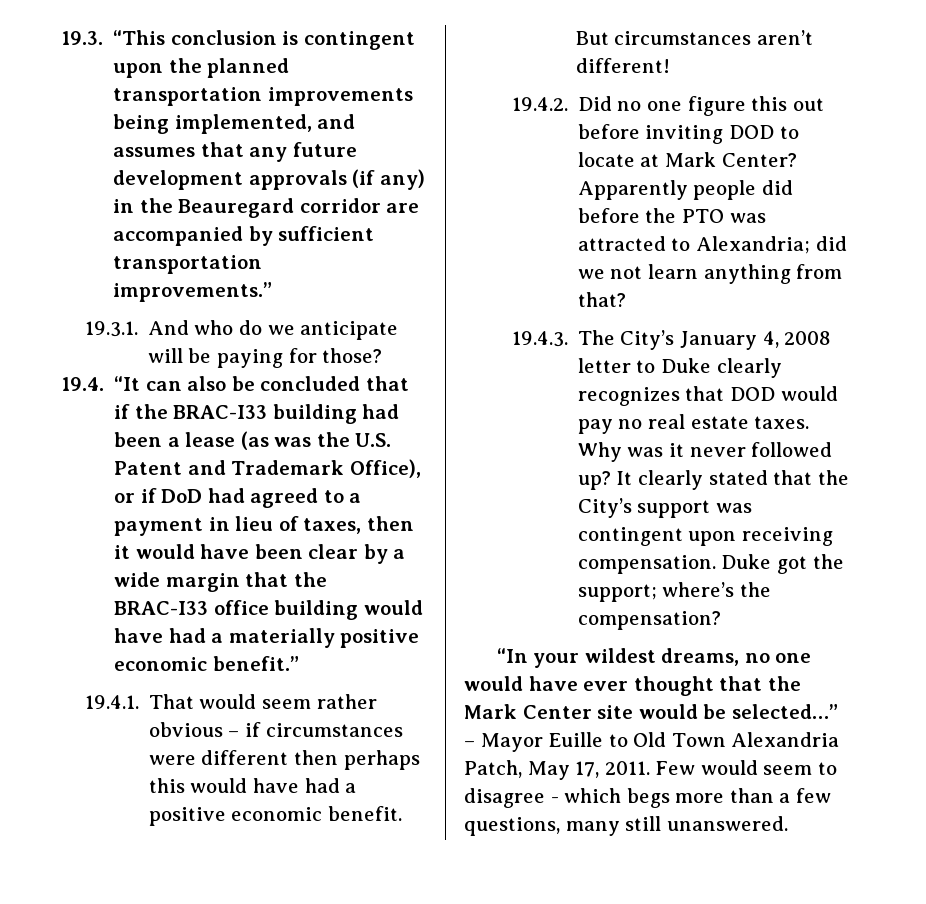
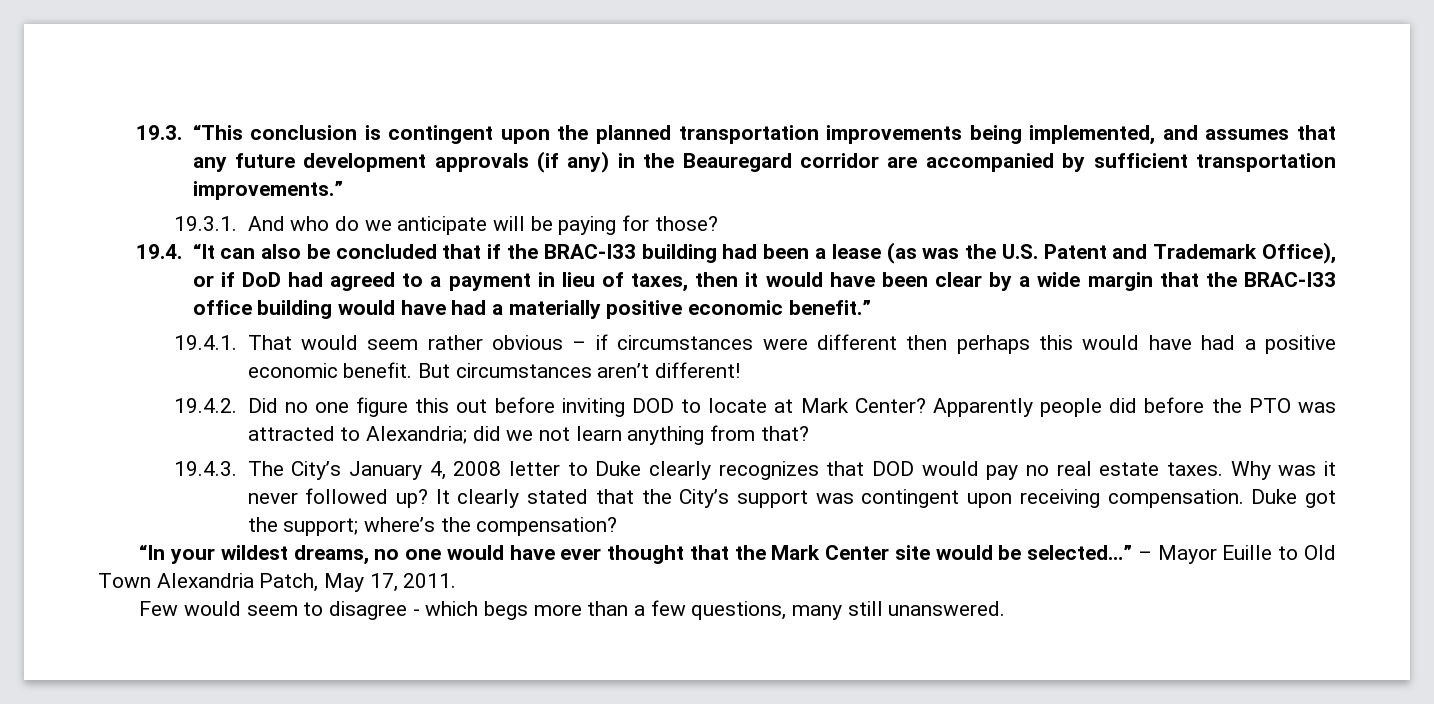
- – Mayor Euille to Old Town Alexandria Patch, May 17, 2011. Few would seem to disagree - which begs more than a few questions, many still unanswered.
+ – Mayor Euille to Old Town Alexandria Patch, May 17, 2011.
+ Few would seem to disagree - which begs more than a few questions, many still unanswered.

